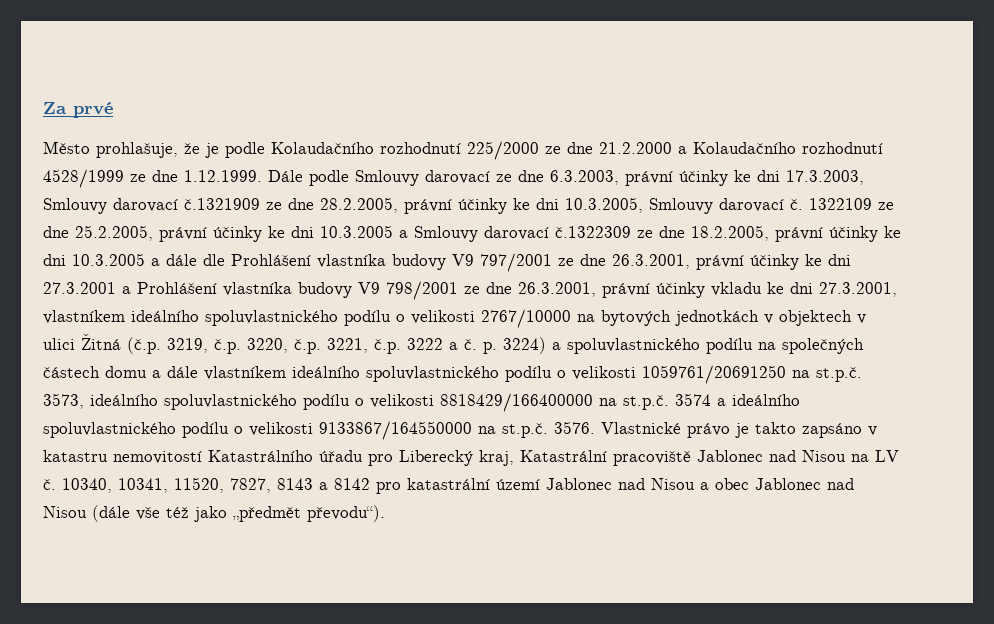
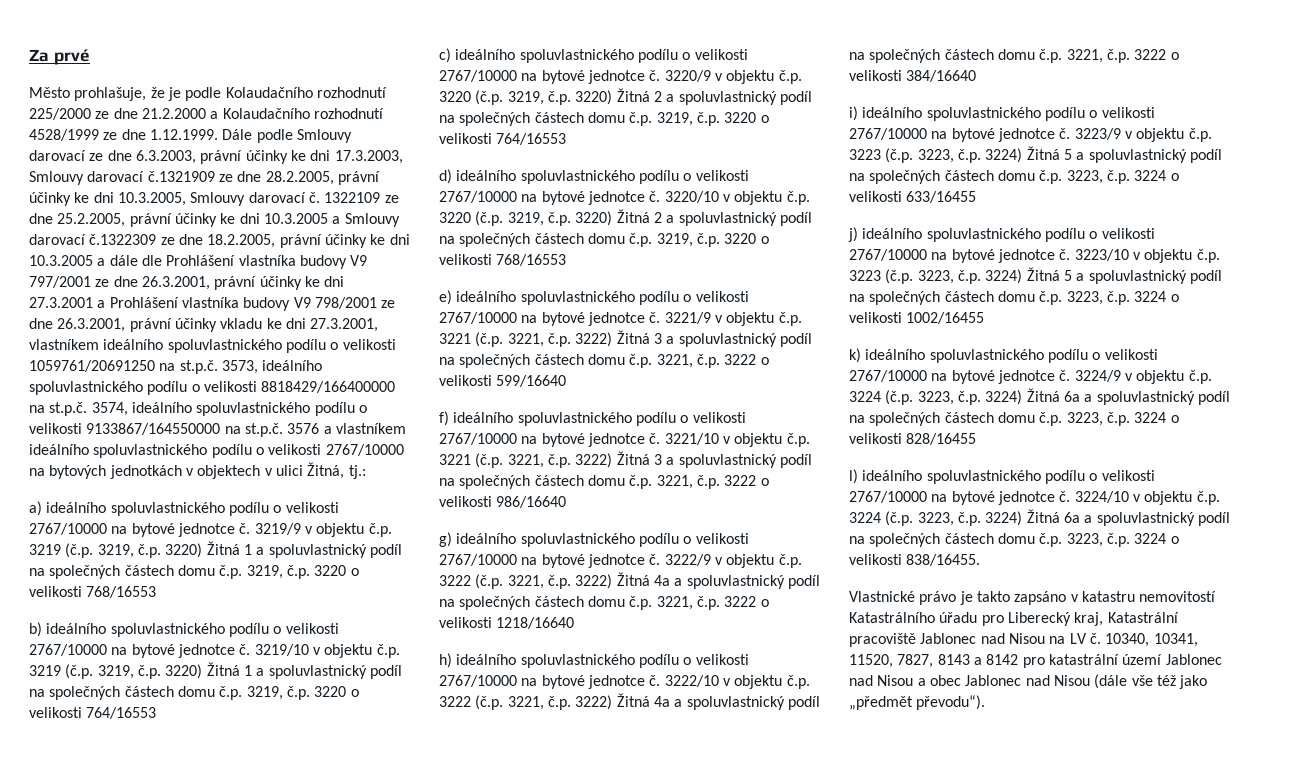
- 1322109 ze dne 25.2.2005, právní účinky ke dni 10.3.2005 a Smlouvy darovací č.1322309 ze dne 18.2.2005, právní účinky ke dni 10.3.2005 a dále dle Prohlášení vlastníka budovy V9 797/2001 ze dne 26.3.2001, právní účinky ke dni 27.3.2001 a Prohlášení vlastníka budovy V9 798/2001 ze dne 26.3.2001, právní účinky vkladu ke dni 27.3.2001, vlastníkem ideálního spoluvlastnického podílu o velikosti 2767/10000 na bytových jednotkách v objektech v ulici Žitná (č.p. 3219, č.p. 3220, č.p. 3221, č.p. 3222 a č. p. 3224) a spoluvlastnického podílu na společných částech domu a dále vlastníkem ideálního spoluvlastnického podílu o velikosti 1059761/20691250 na st.p.č. 3573, ideálního spoluvlastnického podílu o velikosti 8818429/166400000 na st.p.č. 3574 a ideálního spoluvlastnického podílu o velikosti 9133867/164550000 na st.p.č. 3576. Vlastnické právo je takto zapsáno v katastru nemovitostí Katastrálního úřadu pro Liberecký kraj, Katastrální pracoviště Jablonec nad Nisou na LV č.
+ 1322109 ze dne 25.2.2005, právní účinky ke dni 10.3.2005 a Smlouvy darovací č.1322309 ze dne 18.2.2005, právní účinky ke dni 10.3.2005 a dále dle Prohlášení vlastníka budovy V9 797/2001 ze dne 26.3.2001, právní účinky ke dni 27.3.2001 a Prohlášení vlastníka budovy V9 798/2001 ze dne 26.3.2001, právní účinky vkladu ke dni 27.3.2001, vlastníkem ideálního spoluvlastnického podílu o velikosti 1059761/20691250 na st.p.č. 3573, ideálního spoluvlastnického podílu o velikosti 8818429/166400000 na st.p.č. 3574, ideálního spoluvlastnického podílu o velikosti 9133867/164550000 na st.p.č. 3576 a vlastníkem ideálního spoluvlastnického podílu o velikosti 2767/10000 na bytových jednotkách v objektech v ulici Žitná, tj.:
+ a) ideálního spoluvlastnického podílu o velikosti 2767/10000 na bytové jednotce č. 3219/9 v objektu č.p. 3219 (č.p. 3219, č.p. 3220) Žitná 1 a spoluvlastnický podíl na společných částech domu č.p. 3219, č.p. 3220 o velikosti 768/16553
+ b) ideálního spoluvlastnického podílu o velikosti 2767/10000 na bytové jednotce č. 3219/10 v objektu č.p. 3219 (č.p. 3219, č.p. 3220) Žitná 1 a spoluvlastnický podíl na společných částech domu č.p. 3219, č.p. 3220 o velikosti 764/16553
+ c) ideálního spoluvlastnického podílu o velikosti 2767/10000 na bytové jednotce č. 3220/9 v objektu č.p. 3220 (č.p. 3219, č.p. 3220) Žitná 2 a spoluvlastnický podíl na společných částech domu č.p. 3219, č.p. 3220 o velikosti 764/16553
+ d) ideálního spoluvlastnického podílu o velikosti 2767/10000 na bytové jednotce č. 3220/10 v objektu č.p. 3220 (č.p. 3219, č.p. 3220) Žitná 2 a spoluvlastnický podíl na společných částech domu č.p. 3219, č.p. 3220 o velikosti 768/16553
+ e) ideálního spoluvlastnického podílu o velikosti 2767/10000 na bytové jednotce č. 3221/9 v objektu č.p. 3221 (č.p. 3221, č.p. 3222) Žitná 3 a spoluvlastnický podíl na společných částech domu č.p. 3221, č.p. 3222 o velikosti 599/16640
+ f) ideálního spoluvlastnického podílu o velikosti 2767/10000 na bytové jednotce č. 3221/10 v objektu č.p. 3221 (č.p. 3221, č.p. 3222) Žitná 3 a spoluvlastnický podíl na společných částech domu č.p. 3221, č.p. 3222 o velikosti 986/16640
+ g) ideálního spoluvlastnického podílu o velikosti 2767/10000 na bytové jednotce č. 3222/9 v objektu č.p. 3222 (č.p. 3221, č.p. 3222) Žitná 4a a spoluvlastnický podíl na společných částech domu č.p. 3221, č.p. 3222 o velikosti 1218/16640
+ h) ideálního spoluvlastnického podílu o velikosti 2767/10000 na bytové jednotce č. 3222/10 v objektu č.p. 3222 (č.p. 3221, č.p. 3222) Žitná 4a a spoluvlastnický podíl na společných částech domu č.p. 3221, č.p. 3222 o velikosti 384/16640
+ i) ideálního spoluvlastnického podílu o velikosti 2767/10000 na bytové jednotce č. 3223/9 v objektu č.p. 3223 (č.p. 3223, č.p. 3224) Žitná 5 a spoluvlastnický podíl na společných částech domu č.p. 3223, č.p. 3224 o velikosti 633/16455
+ j) ideálního spoluvlastnického podílu o velikosti 2767/10000 na bytové jednotce č. 3223/10 v objektu č.p. 3223 (č.p. 3223, č.p. 3224) Žitná 5 a spoluvlastnický podíl na společných částech domu č.p. 3223, č.p. 3224 o velikosti 1002/16455
+ k) ideálního spoluvlastnického podílu o velikosti 2767/10000 na bytové jednotce č. 3224/9 v objektu č.p. 3224 (č.p. 3223, č.p. 3224) Žitná 6a a spoluvlastnický podíl na společných částech domu č.p. 3223, č.p. 3224 o velikosti 828/16455
+ l) ideálního spoluvlastnického podílu o velikosti 2767/10000 na bytové jednotce č. 3224/10 v objektu č.p. 3224 (č.p. 3223, č.p. 3224) Žitná 6a a spoluvlastnický podíl na společných částech domu č.p. 3223, č.p. 3224 o velikosti 838/16455.
+ Vlastnické právo je takto zapsáno v katastru nemovitostí Katastrálního úřadu pro Liberecký kraj, Katastrální pracoviště Jablonec nad Nisou na LV č.

